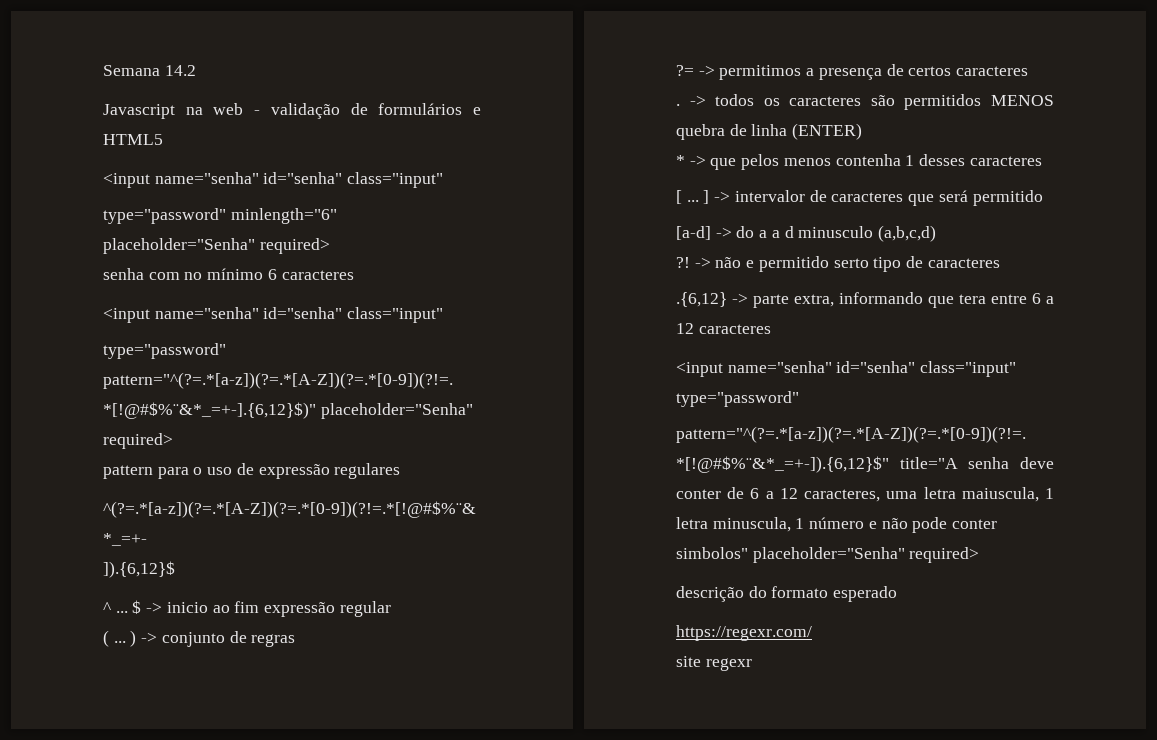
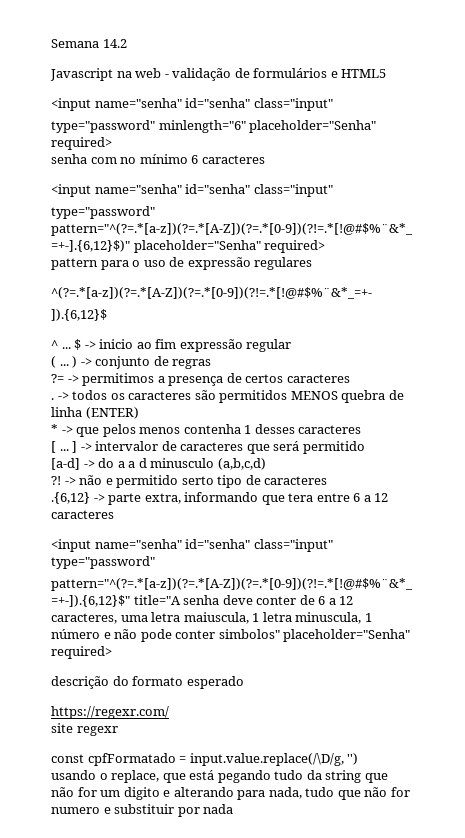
+ const cpfFormatado = input.value.replace(/\D/g, '')
+ usando o replace, que está pegando tudo da string que não for um digito e alterando para nada, tudo que não for numero e substituir por nada

